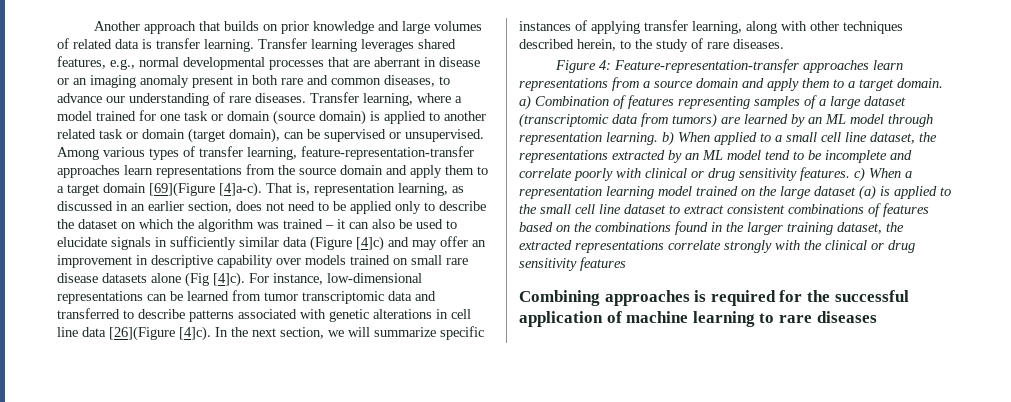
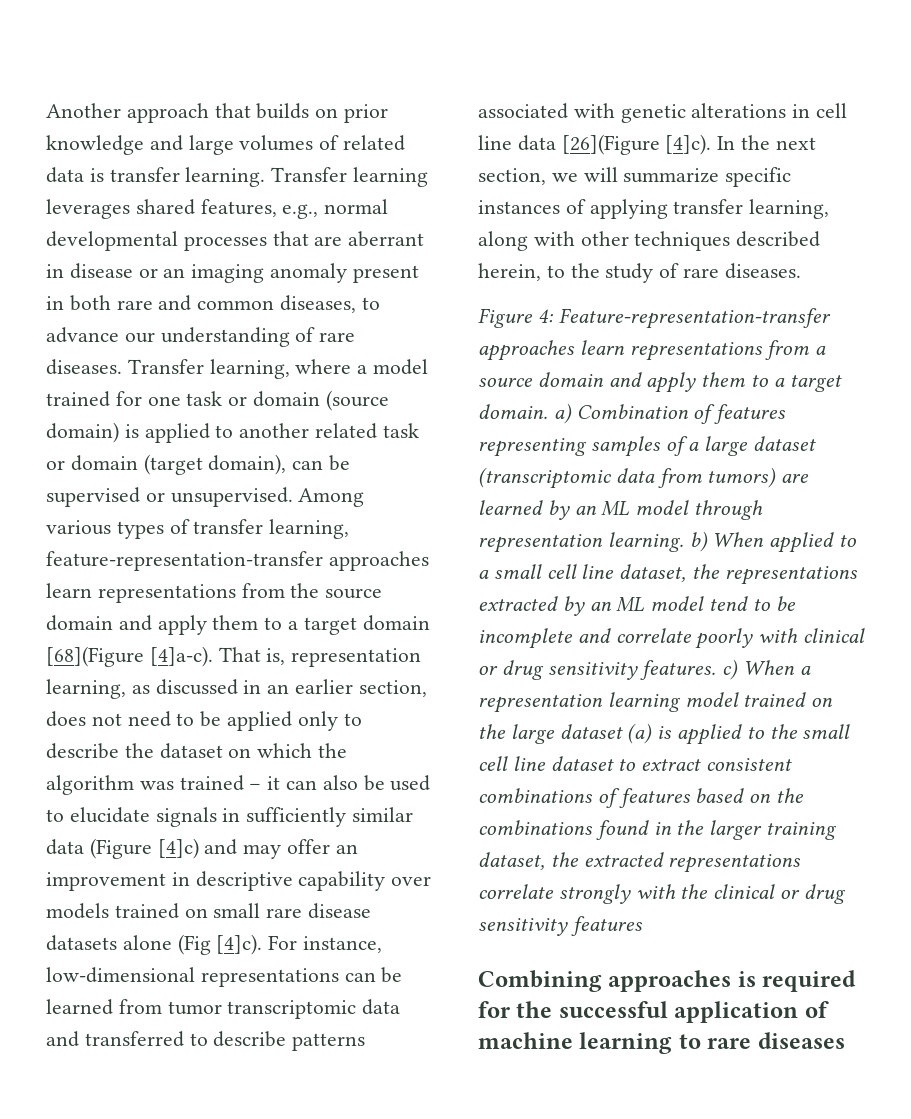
- Among various types of transfer learning, feature-representation-transfer approaches learn representations from the source domain and apply them to a target domain [69](Figure [4]a-c).
+ Among various types of transfer learning, feature-representation-transfer approaches learn representations from the source domain and apply them to a target domain [68](Figure [4]a-c).

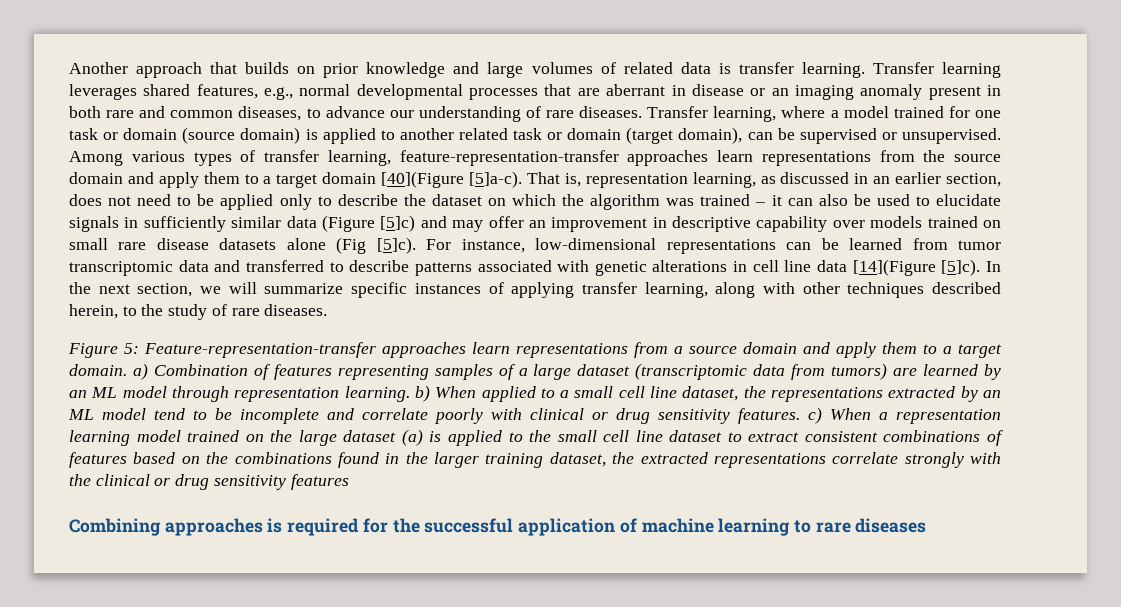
- Among various types of transfer learning, feature-representation-transfer approaches learn representations from the source domain and apply them to a target domain [68](Figure [4]a-c).
+ Among various types of transfer learning, feature-representation-transfer approaches learn representations from the source domain and apply them to a target domain [40](Figure [5]a-c).
- That is, representation learning, as discussed in an earlier section, does not need to be applied only to describe the dataset on which the algorithm was trained – it can also be used to elucidate signals in sufficiently similar data (Figure [4]c) and may offer an improvement in descriptive capability over models trained on small rare disease datasets alone (Fig [4]c).
+ That is, representation learning, as discussed in an earlier section, does not need to be applied only to describe the dataset on which the algorithm was trained – it can also be used to elucidate signals in sufficiently similar data (Figure [5]c) and may offer an improvement in descriptive capability over models trained on small rare disease datasets alone (Fig [5]c).
- For instance, low-dimensional representations can be learned from tumor transcriptomic data and transferred to describe patterns associated with genetic alterations in cell line data [26](Figure [4]c).
+ For instance, low-dimensional representations can be learned from tumor transcriptomic data and transferred to describe patterns associated with genetic alterations in cell line data [14](Figure [5]c).
- Figure 4:
+ Figure 5:

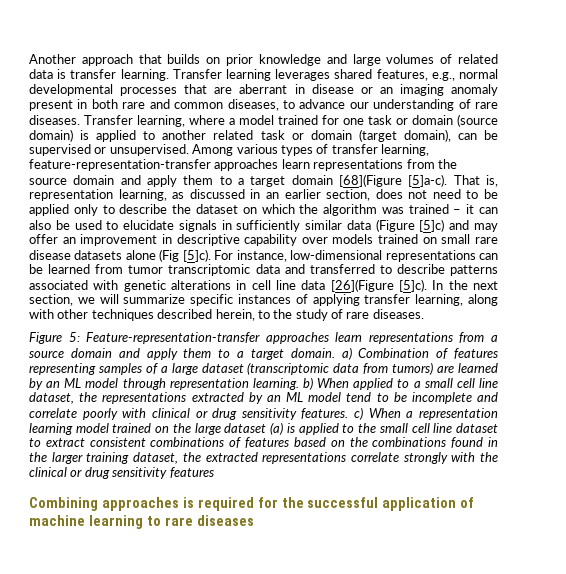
- Among various types of transfer learning, feature-representation-transfer approaches learn representations from the source domain and apply them to a target domain [40](Figure [5]a-c).
+ Among various types of transfer learning, feature-representation-transfer approaches learn representations from the source domain and apply them to a target domain [68](Figure [5]a-c).
- For instance, low-dimensional representations can be learned from tumor transcriptomic data and transferred to describe patterns associated with genetic alterations in cell line data [14](Figure [5]c).
+ For instance, low-dimensional representations can be learned from tumor transcriptomic data and transferred to describe patterns associated with genetic alterations in cell line data [26](Figure [5]c).

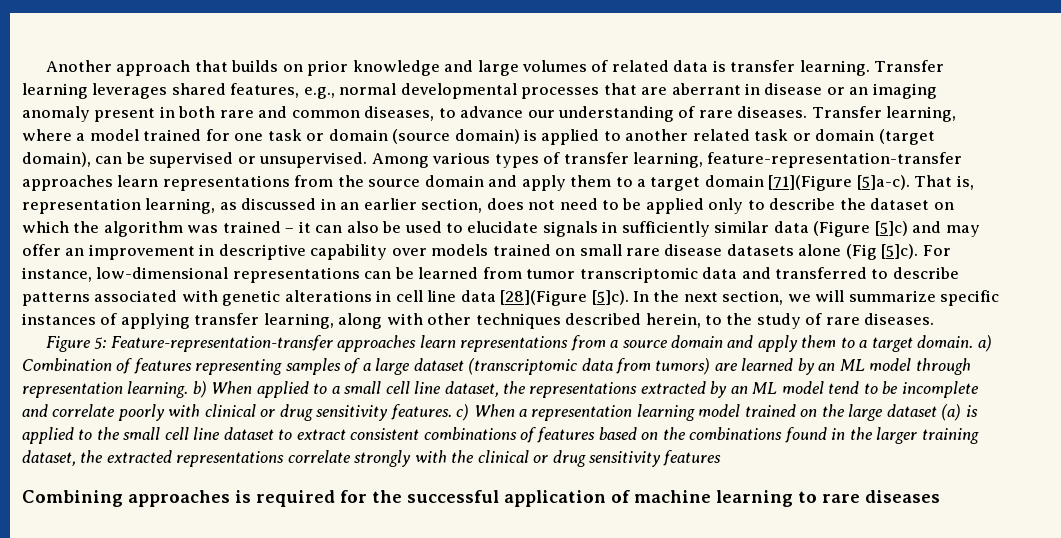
- Among various types of transfer learning, feature-representation-transfer approaches learn representations from the source domain and apply them to a target domain [68](Figure [5]a-c).
+ Among various types of transfer learning, feature-representation-transfer approaches learn representations from the source domain and apply them to a target domain [71](Figure [5]a-c).
- For instance, low-dimensional representations can be learned from tumor transcriptomic data and transferred to describe patterns associated with genetic alterations in cell line data [26](Figure [5]c).
+ For instance, low-dimensional representations can be learned from tumor transcriptomic data and transferred to describe patterns associated with genetic alterations in cell line data [28](Figure [5]c).

